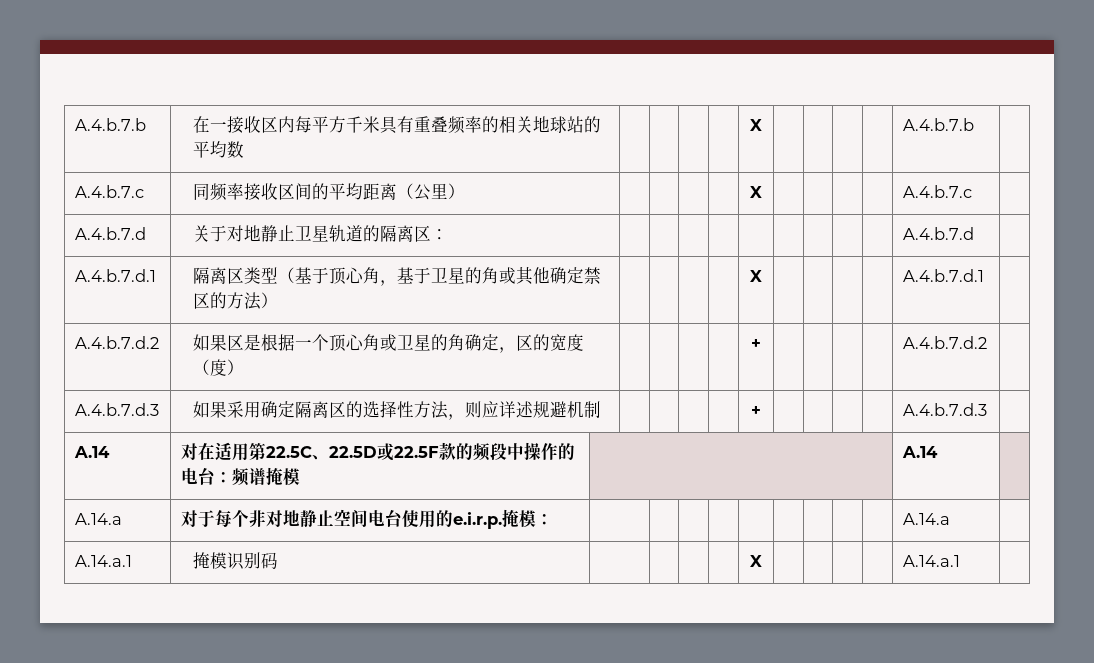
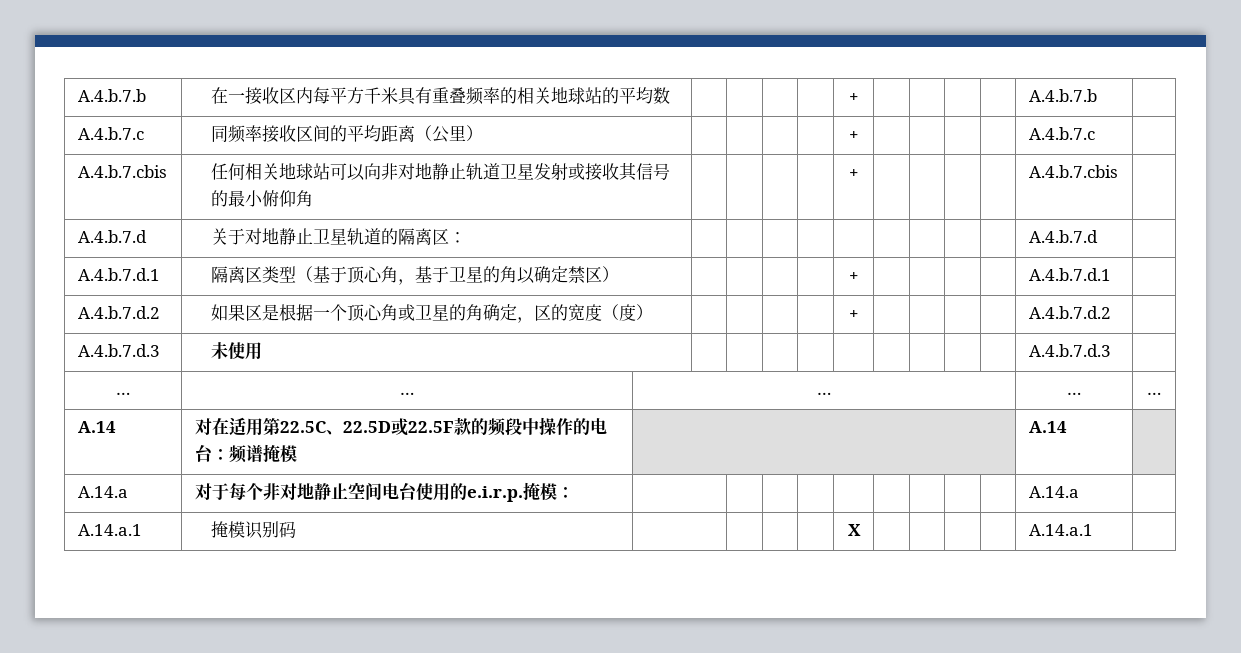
- A.4.b.7.b | 在一接收区内每平方千米具有重叠频率的相关地球站的平均数 | | | | | X | | | | | A.4.b.7.b |
+ A.4.b.7.b | 在一接收区内每平方千米具有重叠频率的相关地球站的平均数 | | | | | + | | | | | A.4.b.7.b |
- A.4.b.7.c | 同频率接收区间的平均距离（公里） | | | | | X | | | | | A.4.b.7.c |
+ A.4.b.7.c | 同频率接收区间的平均距离（公里） | | | | | + | | | | | A.4.b.7.c |
+ A.4.b.7.cbis | 任何相关地球站可以向非对地静止轨道卫星发射或接收其信号的最小俯仰角 | | | | | + | | | | | A.4.b.7.cbis |
- A.4.b.7.d.1 | 隔离区类型（基于顶心角，基于卫星的角或其他确定禁区的方法） | | | | | X | | | | | A.4.b.7.d.1 |
+ A.4.b.7.d.1 | 隔离区类型（基于顶心角，基于卫星的角以确定禁区） | | | | | + | | | | | A.4.b.7.d.1 |
- A.4.b.7.d.3 | 如果采用确定隔离区的选择性方法，则应详述规避机制 | | | | | + | | | | | A.4.b.7.d.3 |
+ A.4.b.7.d.3 | 未使用 | | | | | | | | | | A.4.b.7.d.3 |
+ … | … | … | … | …

